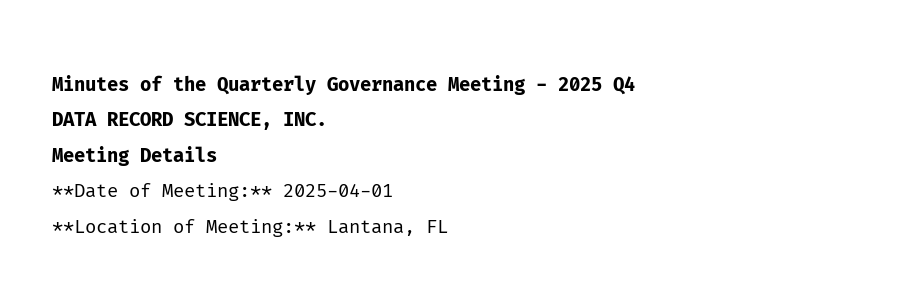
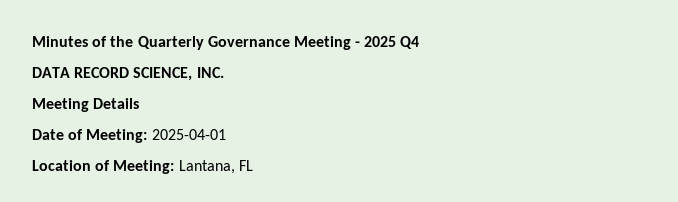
- **Date of Meeting:** 2025-04-01
- **Location of Meeting:** Lantana, FL
+ Date of Meeting: 2025-04-01
+ Location of Meeting: Lantana, FL

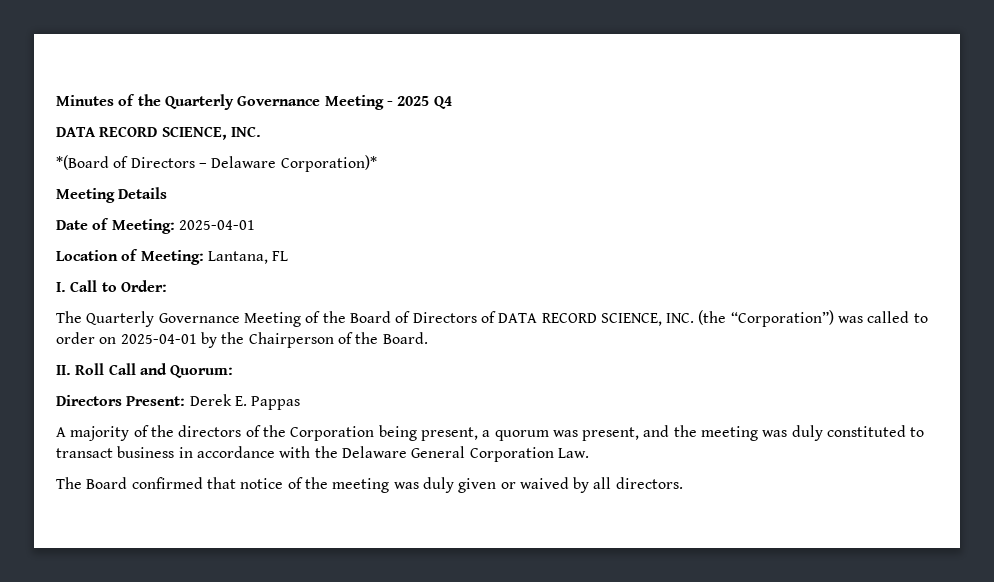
+ *(Board of Directors – Delaware Corporation)*
+ I. Call to Order:
+ The Quarterly Governance Meeting of the Board of Directors of DATA RECORD SCIENCE, INC. (the “Corporation”) was called to order on 2025-04-01 by the Chairperson of the Board.
+ II. Roll Call and Quorum:
+ Directors Present: Derek E. Pappas
+ A majority of the directors of the Corporation being present, a quorum was present, and the meeting was duly constituted to transact business in accordance with the Delaware General Corporation Law.
+ The Board confirmed that notice of the meeting was duly given or waived by all directors.

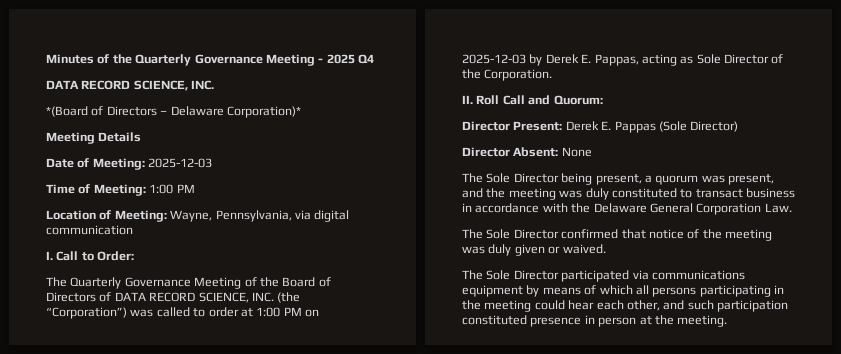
- Date of Meeting: 2025-04-01
- Location of Meeting: Lantana, FL
+ Date of Meeting: 2025-12-03
+ Time of Meeting: 1:00 PM
+ Location of Meeting: Wayne, Pennsylvania, via digital communication
- The Quarterly Governance Meeting of the Board of Directors of DATA RECORD SCIENCE, INC. (the “Corporation”) was called to order on 2025-04-01 by the Chairperson of the Board.
+ The Quarterly Governance Meeting of the Board of Directors of DATA RECORD SCIENCE, INC. (the “Corporation”) was called to order at 1:00 PM on 2025-12-03 by Derek E. Pappas, acting as Sole Director of the Corporation.
- Directors Present: Derek E. Pappas
- A majority of the directors of the Corporation being present, a quorum was present, and the meeting was duly constituted to transact business in accordance with the Delaware General Corporation Law.
+ Director Present: Derek E. Pappas (Sole Director)
+ Director Absent: None
+ The Sole Director being present, a quorum was present, and the meeting was duly constituted to transact business in accordance with the Delaware General Corporation Law.
- The Board confirmed that notice of the meeting was duly given or waived by all directors.
+ The Sole Director confirmed that notice of the meeting was duly given or waived.
+ The Sole Director participated via communications equipment by means of which all persons participating in the meeting could hear each other, and such participation constituted presence in person at the meeting.

